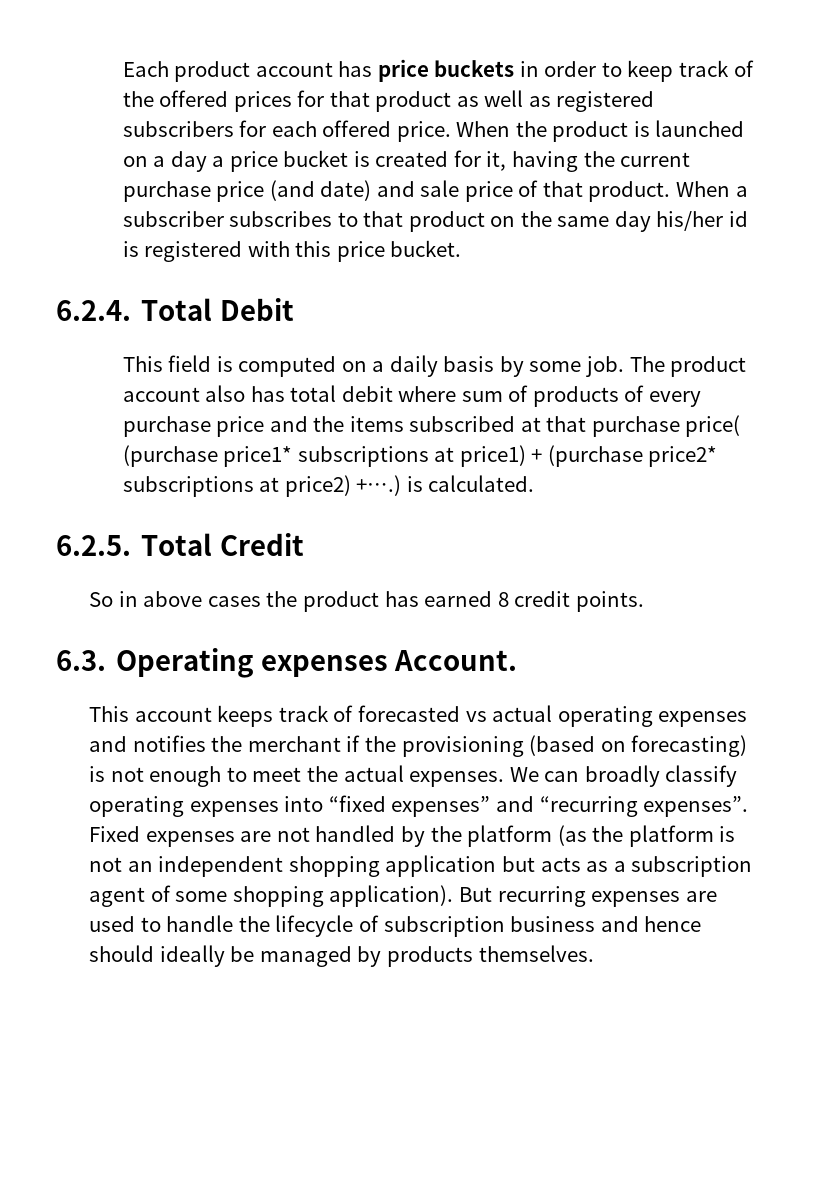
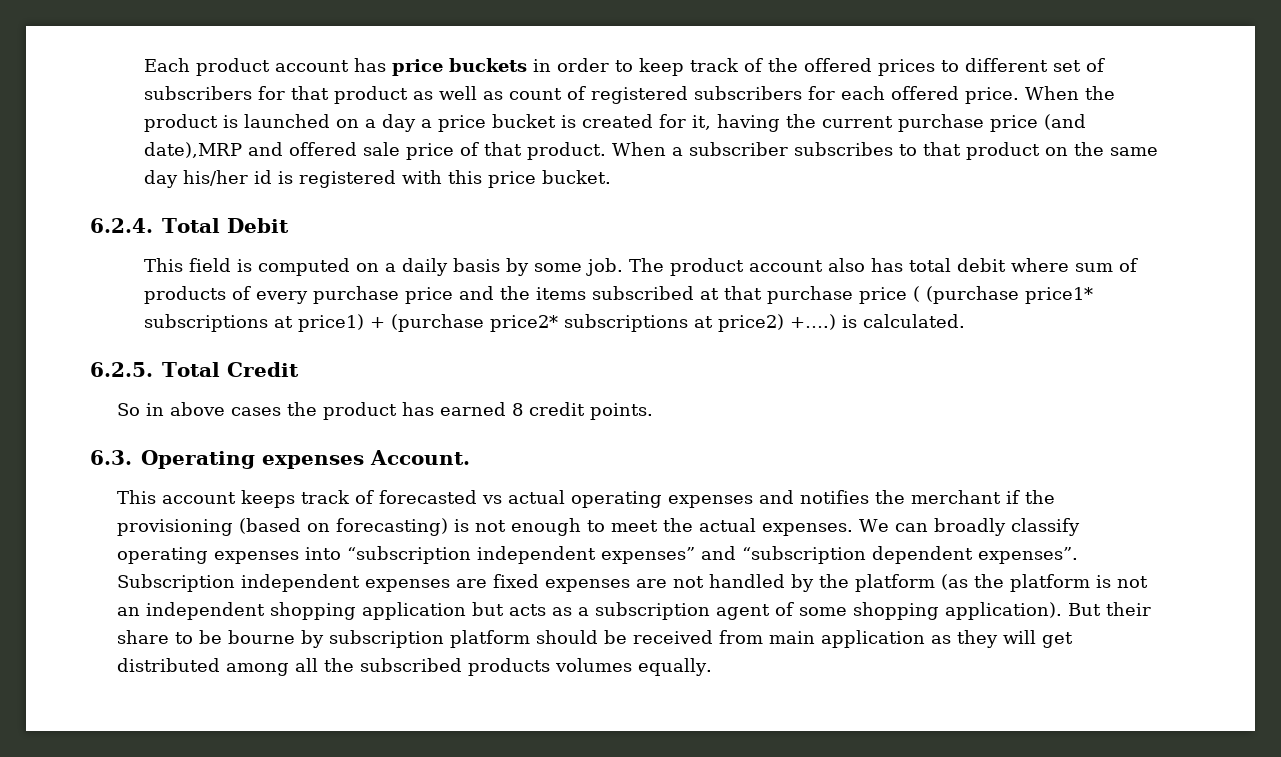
- Each product account has price buckets in order to keep track of the offered prices for that product as well as registered subscribers for each offered price.
+ Each product account has price buckets in order to keep track of the offered prices to different set of subscribers for that product as well as count of registered subscribers for each offered price.
- When the product is launched on a day a price bucket is created for it, having the current purchase price (and date) and sale price of that product.
+ When the product is launched on a day a price bucket is created for it, having the current purchase price (and date),MRP and offered sale price of that product.
- The product account also has total debit where sum of products of every purchase price and the items subscribed at that purchase price( (purchase price1* subscriptions at price1) + (purchase price2* subscriptions at price2) +….) is calculated.
+ The product account also has total debit where sum of products of every purchase price and the items subscribed at that purchase price ( (purchase price1* subscriptions at price1) + (purchase price2* subscriptions at price2) +….) is calculated.
- We can broadly classify operating expenses into “fixed expenses” and “recurring expenses”. Fixed expenses are not handled by the platform (as the platform is not an independent shopping application but acts as a subscription agent of some shopping application).
+ We can broadly classify operating expenses into “subscription independent expenses” and “subscription dependent expenses”. Subscription independent expenses are fixed expenses are not handled by the platform (as the platform is not an independent shopping application but acts as a subscription agent of some shopping application).
- But recurring expenses are used to handle the lifecycle of subscription business and hence should ideally be managed by products themselves.
+ But their share to be bourne by subscription platform should be received from main application as they will get distributed among all the subscribed products volumes equally.

